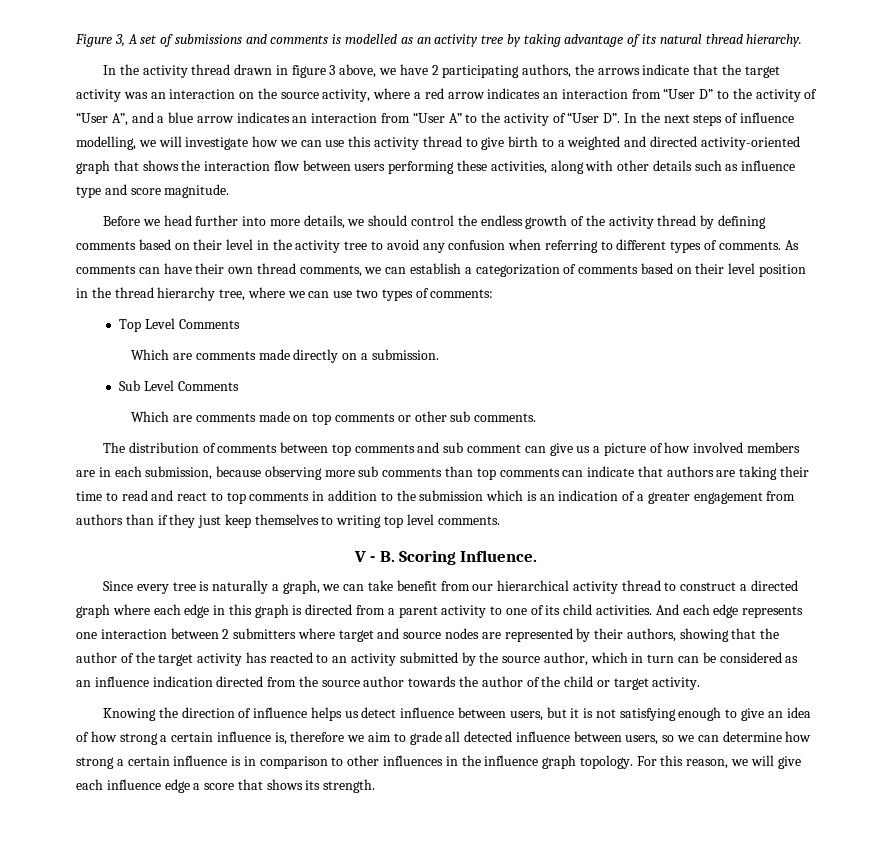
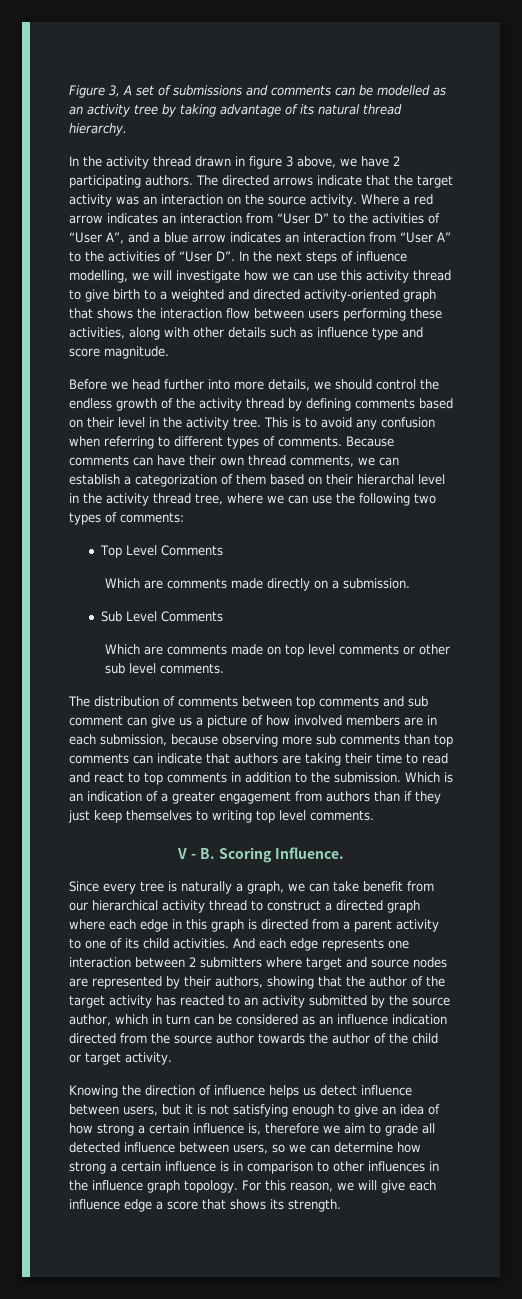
- Figure 3, A set of submissions and comments is modelled as an activity tree by taking advantage of its natural thread hierarchy.
+ Figure 3, A set of submissions and comments can be modelled as an activity tree by taking advantage of its natural thread hierarchy.
- In the activity thread drawn in figure 3 above, we have 2 participating authors, the arrows indicate that the target activity was an interaction on the source activity, where a red arrow indicates an interaction from “User D” to the activity of “User A”, and a blue arrow indicates an interaction from “User A” to the activity of “User D”. In the next steps of influence modelling, we will investigate how we can use this activity thread to give birth to a weighted and directed activity-oriented graph that shows the interaction flow between users performing these activities, along with other details such as influence type and score magnitude.
+ In the activity thread drawn in figure 3 above, we have 2 participating authors. The directed arrows indicate that the target activity was an interaction on the source activity. Where a red arrow indicates an interaction from “User D” to the activities of “User A”, and a blue arrow indicates an interaction from “User A” to the activities of “User D”. In the next steps of influence modelling, we will investigate how we can use this activity thread to give birth to a weighted and directed activity-oriented graph that shows the interaction flow between users performing these activities, along with other details such as influence type and score magnitude.
- Before we head further into more details, we should control the endless growth of the activity thread by defining comments based on their level in the activity tree to avoid any confusion when referring to different types of comments.
+ Before we head further into more details, we should control the endless growth of the activity thread by defining comments based on their level in the activity tree. This is to avoid any confusion when referring to different types of comments.
- As comments can have their own thread comments, we can establish a categorization of comments based on their level position in the thread hierarchy tree, where we can use two types of comments:
+ Because comments can have their own thread comments, we can establish a categorization of them based on their hierarchal level in the activity thread tree, where we can use the following two types of comments:
- Which are comments made on top comments or other sub comments.
+ Which are comments made on top level comments or other sub level comments.
- The distribution of comments between top comments and sub comment can give us a picture of how involved members are in each submission, because observing more sub comments than top comments can indicate that authors are taking their time to read and react to top comments in addition to the submission which is an indication of a greater engagement from authors than if they just keep themselves to writing top level comments.
+ The distribution of comments between top comments and sub comment can give us a picture of how involved members are in each submission, because observing more sub comments than top comments can indicate that authors are taking their time to read and react to top comments in addition to the submission. Which is an indication of a greater engagement from authors than if they just keep themselves to writing top level comments.

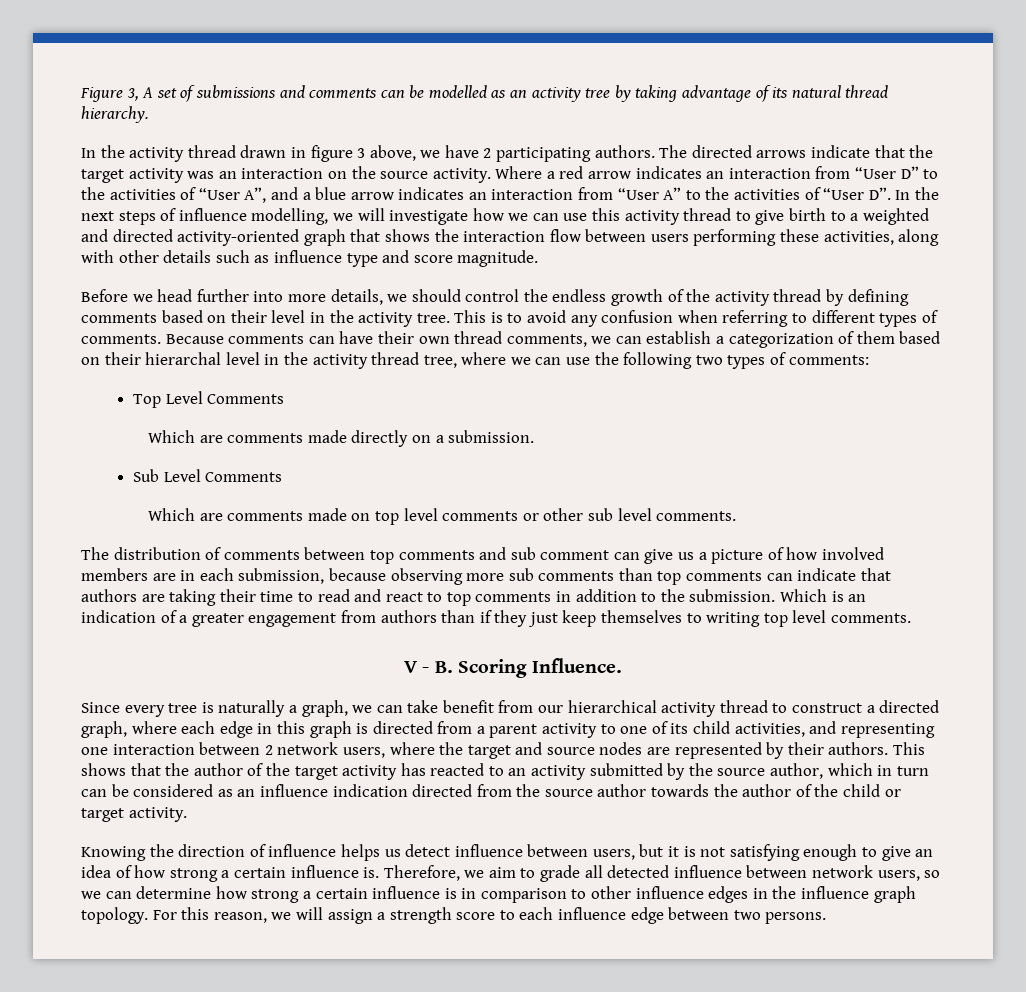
- Since every tree is naturally a graph, we can take benefit from our hierarchical activity thread to construct a directed graph where each edge in this graph is directed from a parent activity to one of its child activities. And each edge represents one interaction between 2 submitters where target and source nodes are represented by their authors, showing that the author of the target activity has reacted to an activity submitted by the source author, which in turn can be considered as an influence indication directed from the source author towards the author of the child or target activity.
+ Since every tree is naturally a graph, we can take benefit from our hierarchical activity thread to construct a directed graph, where each edge in this graph is directed from a parent activity to one of its child activities, and representing one interaction between 2 network users, where the target and source nodes are represented by their authors. This shows that the author of the target activity has reacted to an activity submitted by the source author, which in turn can be considered as an influence indication directed from the source author towards the author of the child or target activity.
- Knowing the direction of influence helps us detect influence between users, but it is not satisfying enough to give an idea of how strong a certain influence is, therefore we aim to grade all detected influence between users, so we can determine how strong a certain influence is in comparison to other influences in the influence graph topology.
+ Knowing the direction of influence helps us detect influence between users, but it is not satisfying enough to give an idea of how strong a certain influence is. Therefore, we aim to grade all detected influence between network users, so we can determine how strong a certain influence is in comparison to other influence edges in the influence graph topology.
- For this reason, we will give each influence edge a score that shows its strength.
+ For this reason, we will assign a strength score to each influence edge between two persons.

